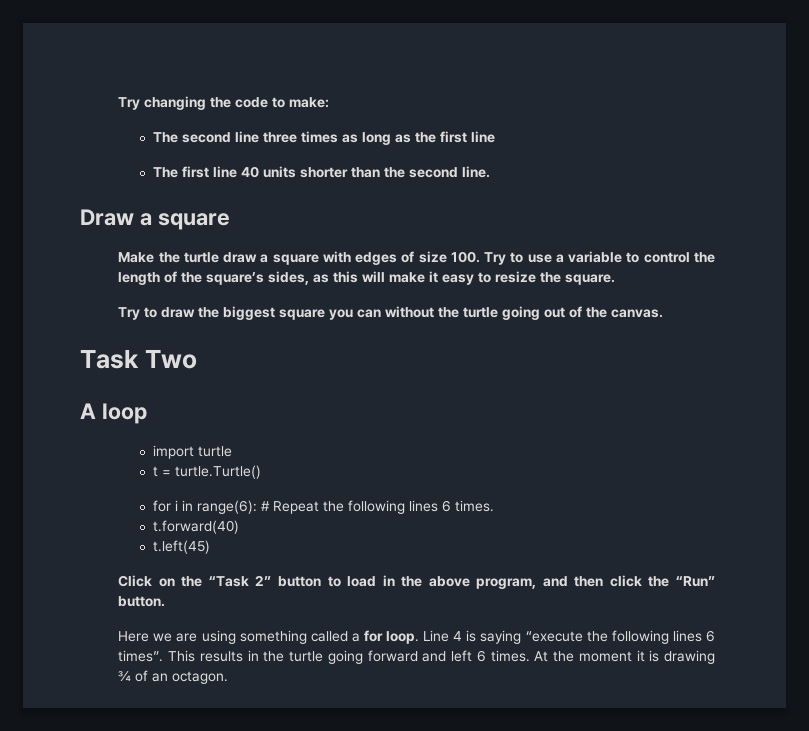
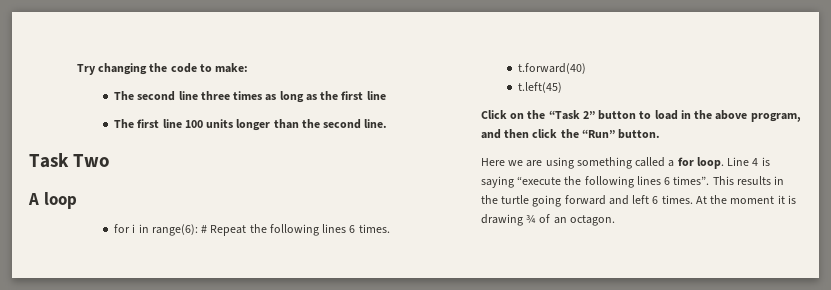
- The first line 40 units shorter than the second line.
+ The first line 100 units longer than the second line.
- Draw a square
- Make the turtle draw a square with edges of size 100. Try to use a variable to control the length of the square’s sides, as this will make it easy to resize the square.
- Try to draw the biggest square you can without the turtle going out of the canvas.
- import turtle
- t = turtle.Turtle()

